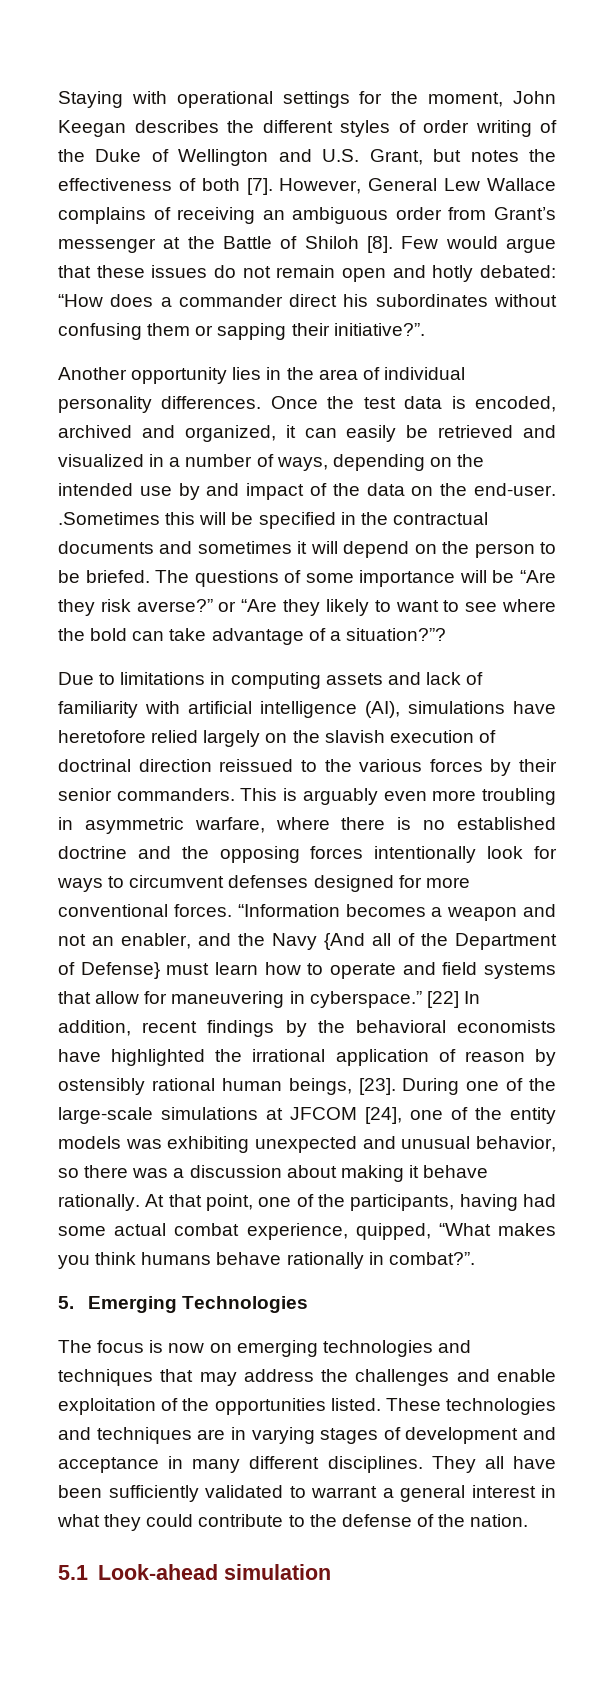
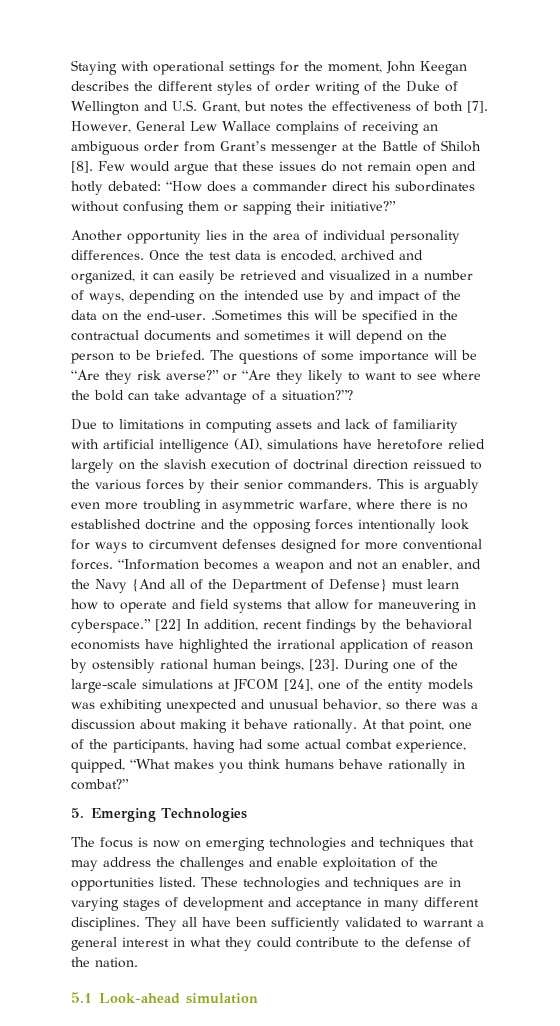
- Few would argue that these issues do not remain open and hotly debated: “How does a commander direct his subordinates without confusing them or sapping their initiative?”.
+ Few would argue that these issues do not remain open and hotly debated: “How does a commander direct his subordinates without confusing them or sapping their initiative?”
- At that point, one of the participants, having had some actual combat experience, quipped, “What makes you think humans behave rationally in combat?”.
+ At that point, one of the participants, having had some actual combat experience, quipped, “What makes you think humans behave rationally in combat?”

